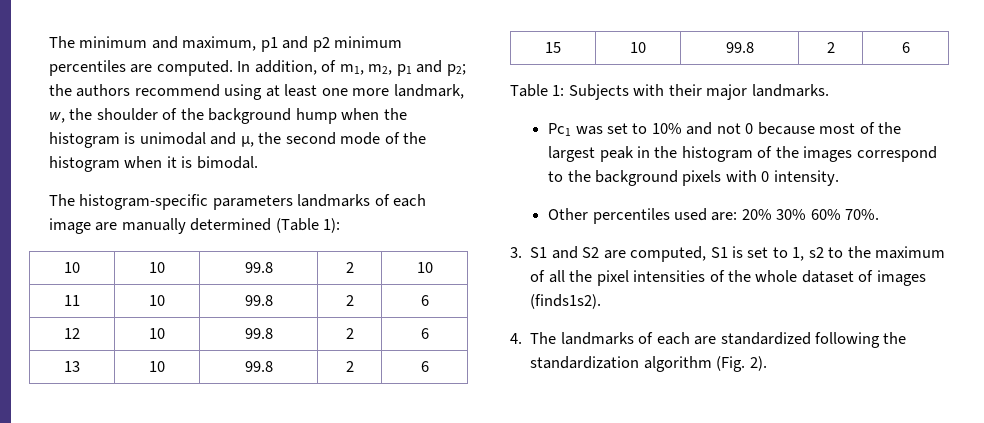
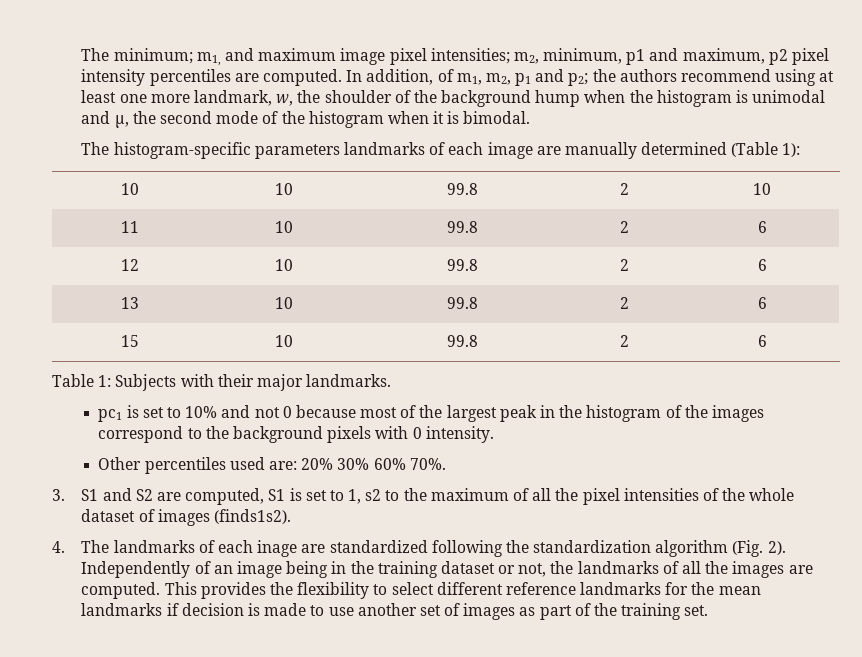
- The minimum and maximum, p1 and p2 minimum percentiles are computed.
+ The minimum; m1, and maximum image pixel intensities; m2, minimum, p1 and maximum, p2 pixel intensity percentiles are computed.
- Pc1 was set to 10% and not 0 because most of the largest peak in the histogram of the images correspond to the background pixels with 0 intensity.
+ pc1 is set to 10% and not 0 because most of the largest peak in the histogram of the images correspond to the background pixels with 0 intensity.
- 4. The landmarks of each are standardized following the standardization algorithm (Fig. 2).
+ 4. The landmarks of each inage are standardized following the standardization algorithm (Fig. 2).
+ Independently of an image being in the training dataset or not, the landmarks of all the images are computed. This provides the flexibility to select different reference landmarks for the mean landmarks if decision is made to use another set of images as part of the training set.

